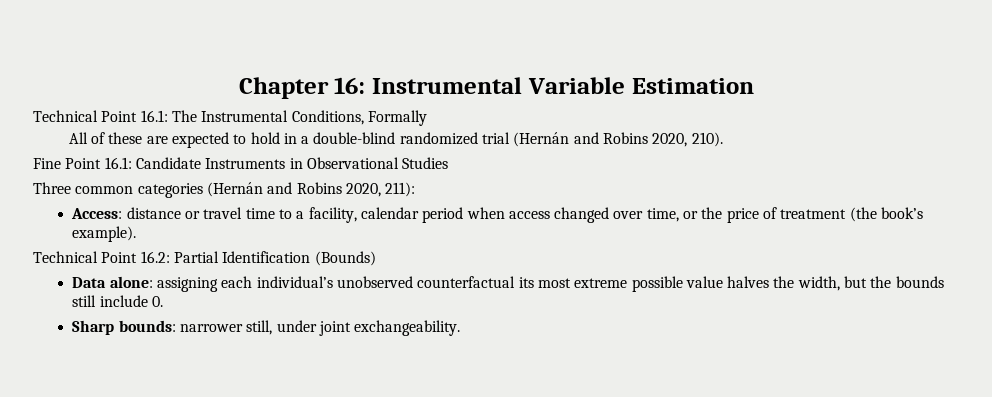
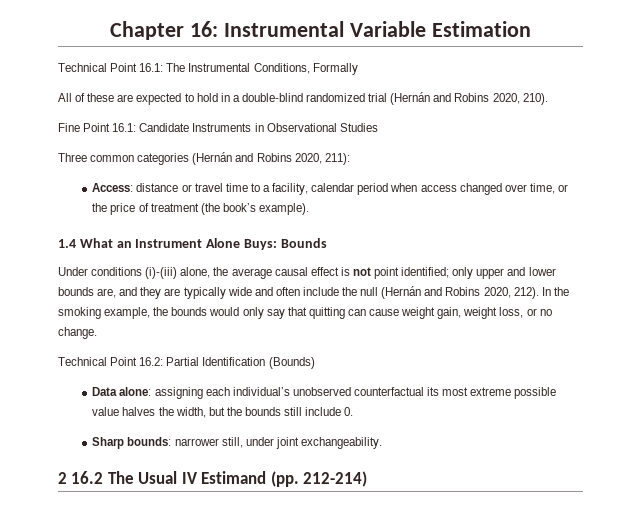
+ 1.4 What an Instrument Alone Buys: Bounds
+ Under conditions (i)-(iii) alone, the average causal effect is not point identified; only upper and lower bounds are, and they are typically wide and often include the null (Hernán and Robins 2020, 212). In the smoking example, the bounds would only say that quitting can cause weight gain, weight loss, or no change.
+ 2 16.2 The Usual IV Estimand (pp. 212-214)

